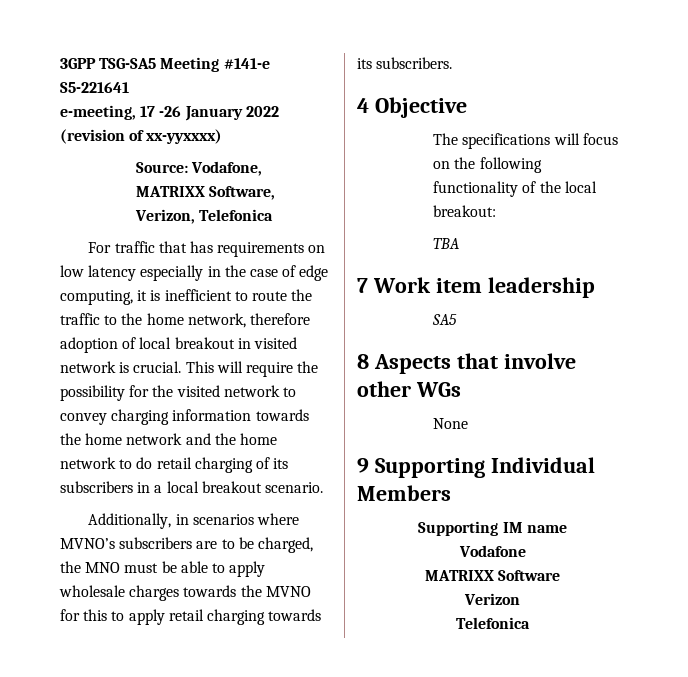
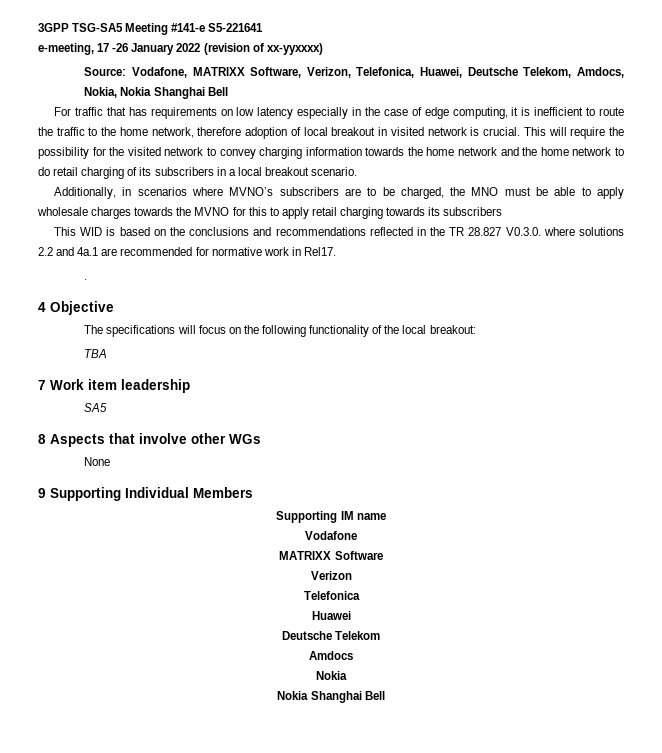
- Source: Vodafone, MATRIXX Software, Verizon, Telefonica
+ Source: Vodafone, MATRIXX Software, Verizon, Telefonica, Huawei, Deutsche Telekom, Amdocs, Nokia, Nokia Shanghai Bell
- Additionally, in scenarios where MVNO’s subscribers are to be charged, the MNO must be able to apply wholesale charges towards the MVNO for this to apply retail charging towards its subscribers.
+ Additionally, in scenarios where MVNO’s subscribers are to be charged, the MNO must be able to apply wholesale charges towards the MVNO for this to apply retail charging towards its subscribers
+ This WID is based on the conclusions and recommendations reflected in the TR 28.827 V0.3.0. where solutions 2.2 and 4a.1 are recommended for normative work in Rel17.
+ .
+ Huawei
+ Deutsche Telekom
+ Amdocs
+ Nokia
+ Nokia Shanghai Bell

